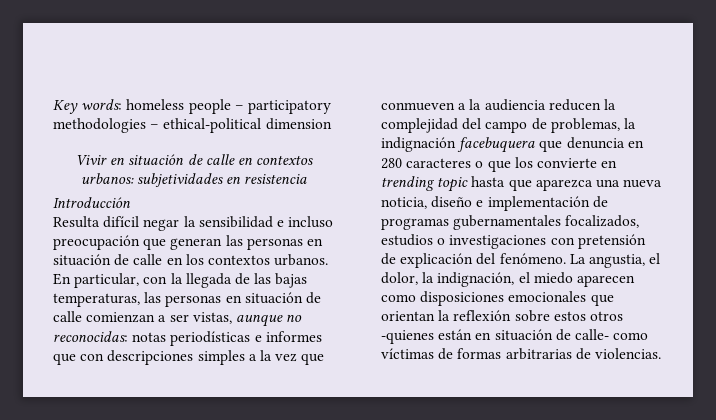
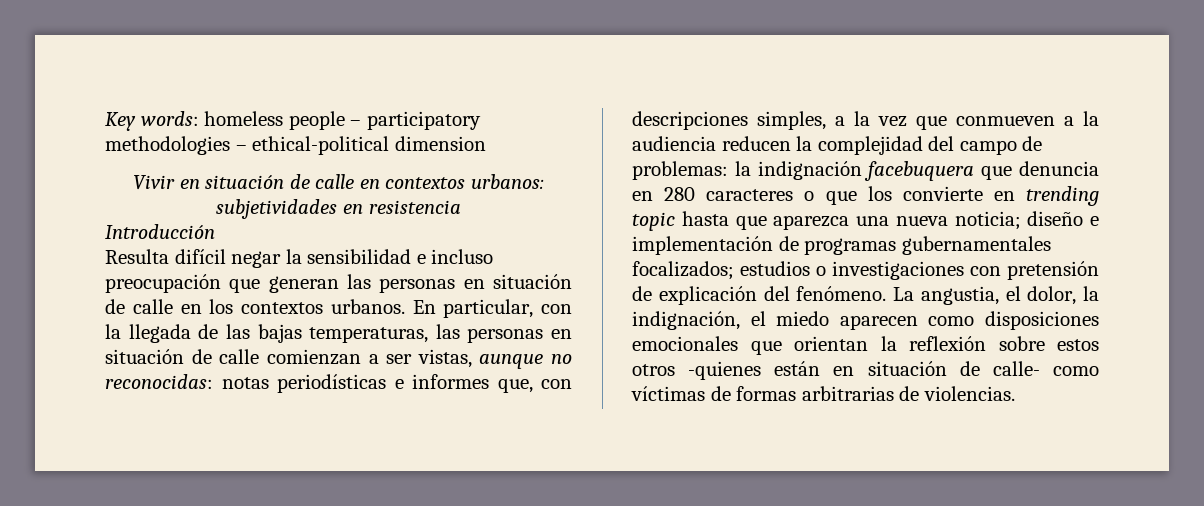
- notas periodísticas e informes que con descripciones simples a la vez que conmueven a la audiencia reducen la complejidad del campo de problemas, la indignación facebuquera que denuncia en 280 caracteres o que los convierte en trending topic hasta que aparezca una nueva noticia, diseño e implementación de programas gubernamentales focalizados, estudios o investigaciones con pretensión de explicación del fenómeno.
+ notas periodísticas e informes que, con descripciones simples, a la vez que conmueven a la audiencia reducen la complejidad del campo de problemas: la indignación facebuquera que denuncia en 280 caracteres o que los convierte en trending topic hasta que aparezca una nueva noticia; diseño e implementación de programas gubernamentales focalizados; estudios o investigaciones con pretensión de explicación del fenómeno.

